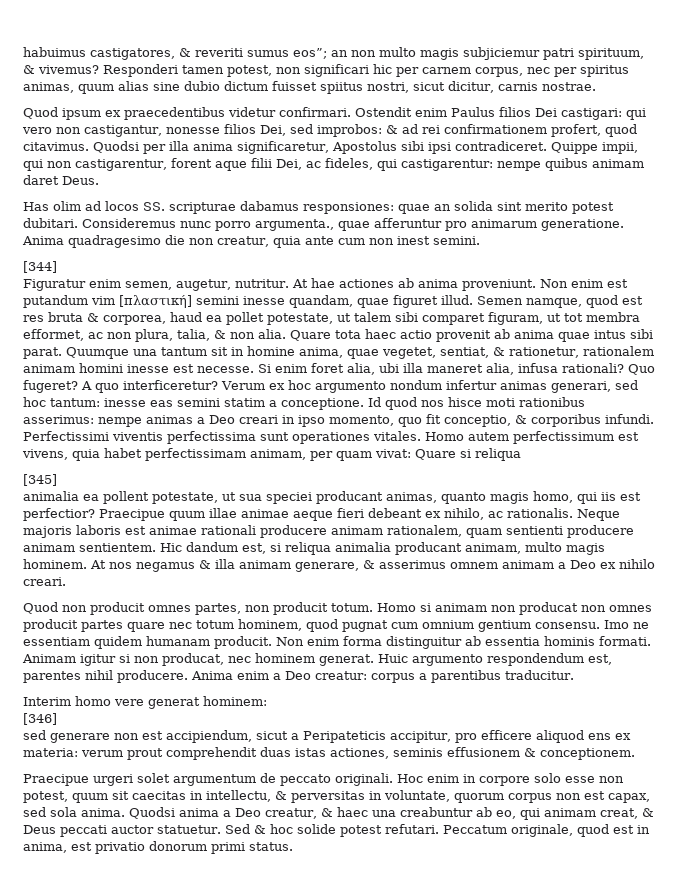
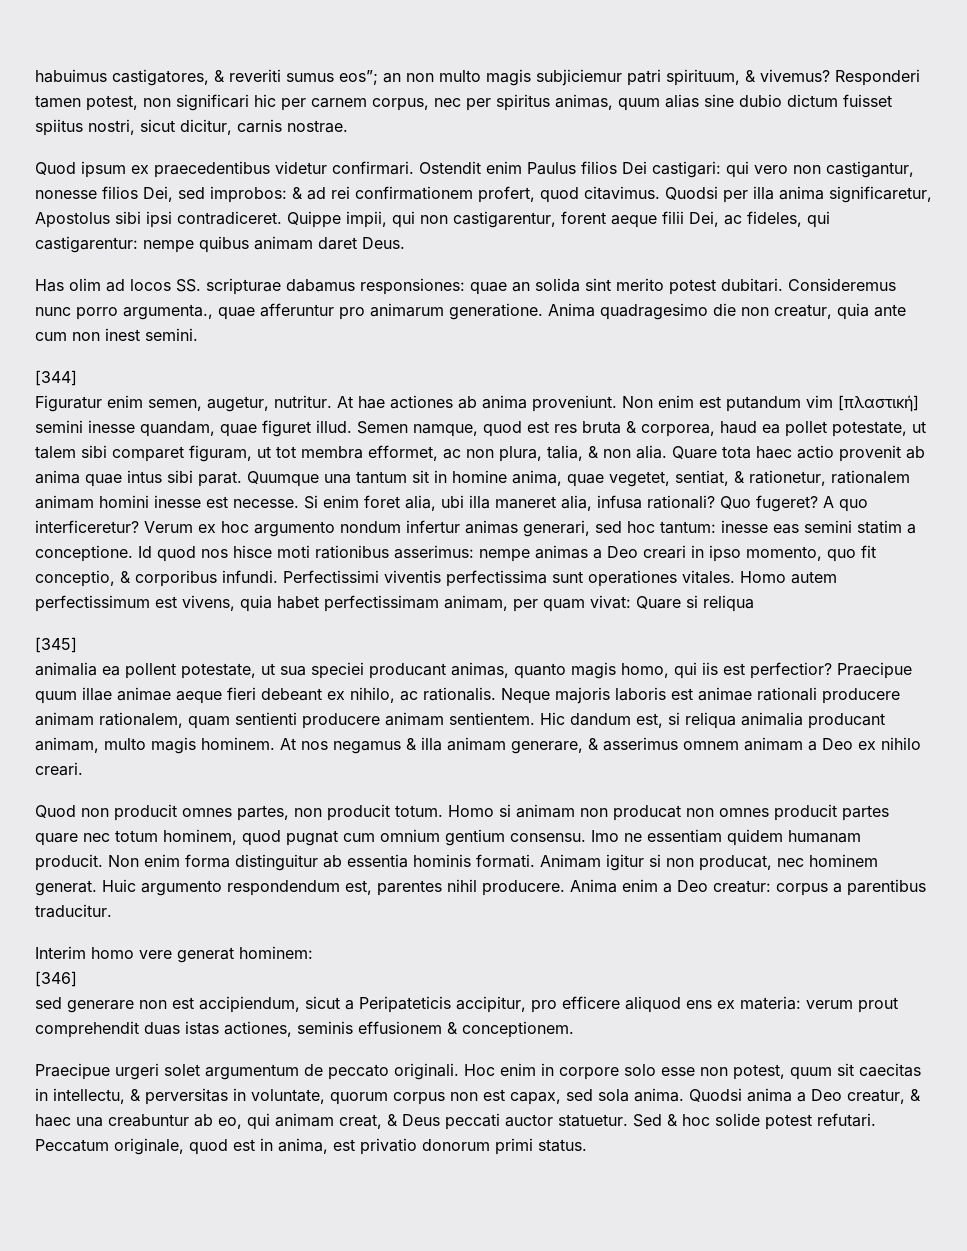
- Quippe impii, qui non castigarentur, forent aque filii Dei, ac fideles, qui castigarentur: nempe quibus animam daret Deus.
+ Quippe impii, qui non castigarentur, forent aeque filii Dei, ac fideles, qui castigarentur: nempe quibus animam daret Deus.

